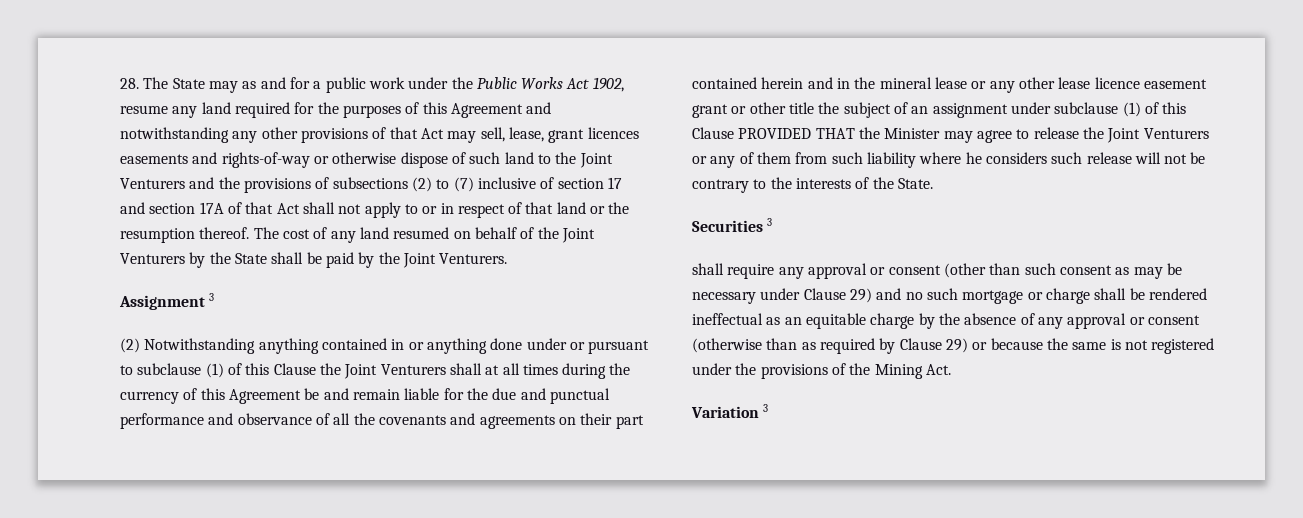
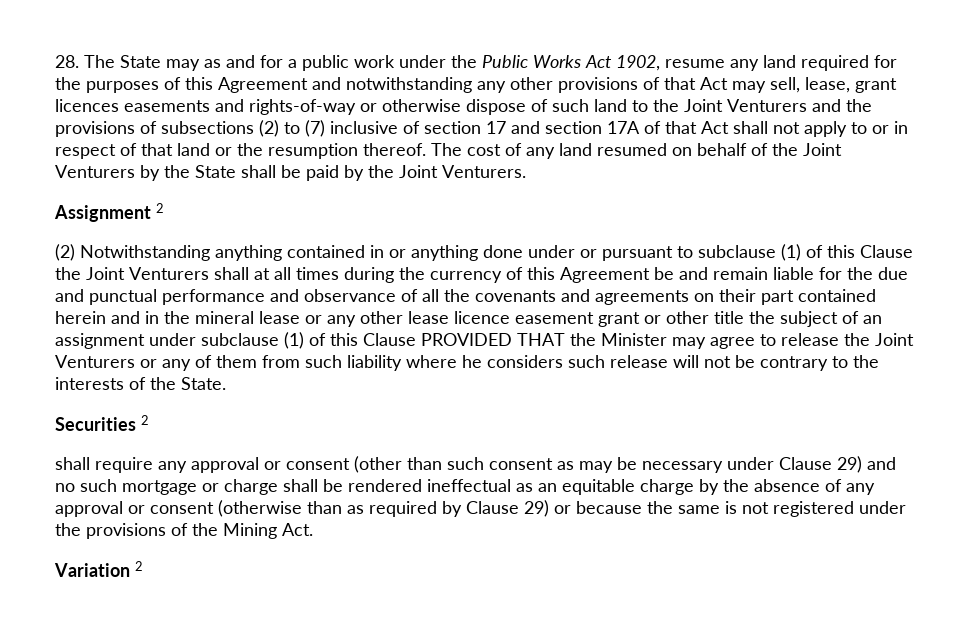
- Assignment 3
+ Assignment 2
- Securities 3
+ Securities 2
- Variation 3
+ Variation 2

